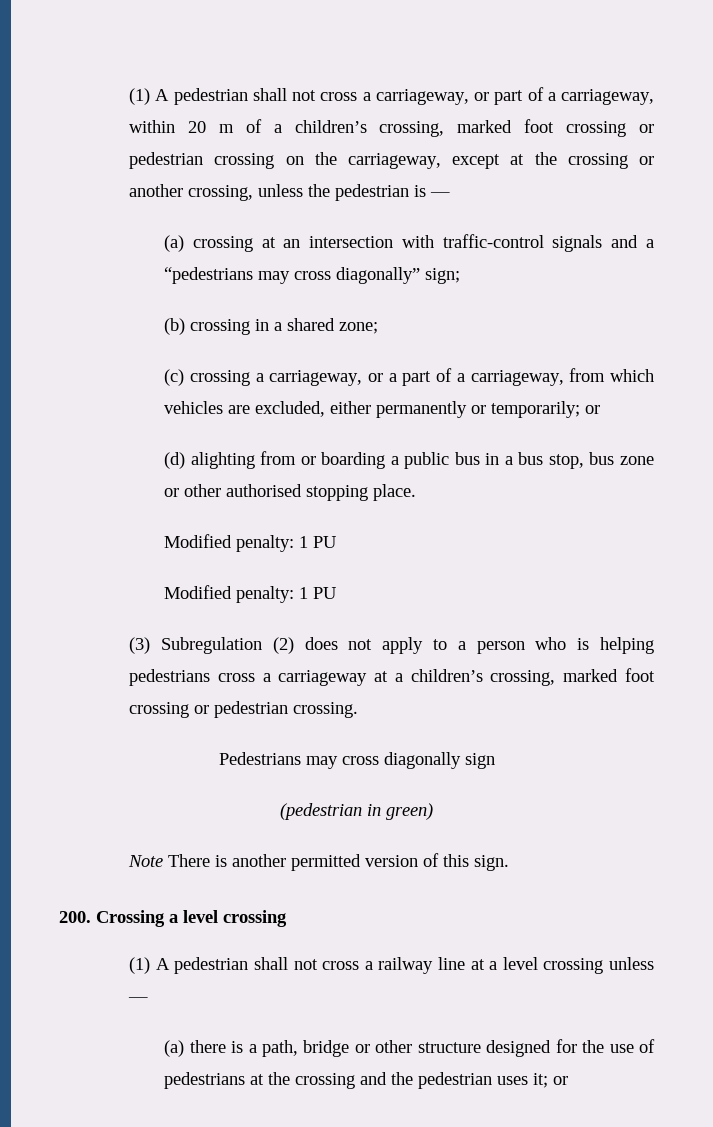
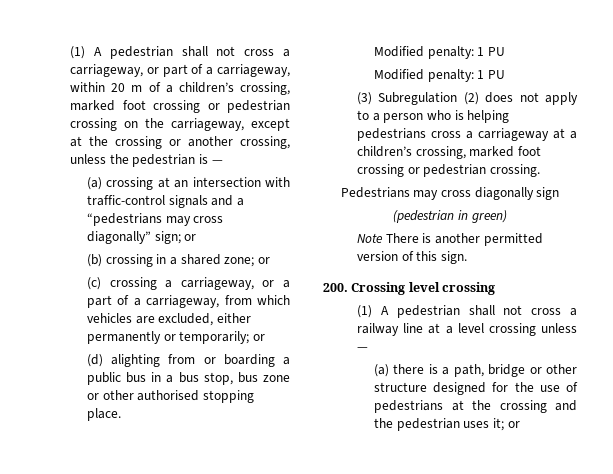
- (a) crossing at an intersection with traffic-control signals and a “pedestrians may cross diagonally” sign;
+ (a) crossing at an intersection with traffic-control signals and a “pedestrians may cross diagonally” sign; or
- (b) crossing in a shared zone;
+ (b) crossing in a shared zone; or
- 200. Crossing a level crossing
+ 200. Crossing level crossing

